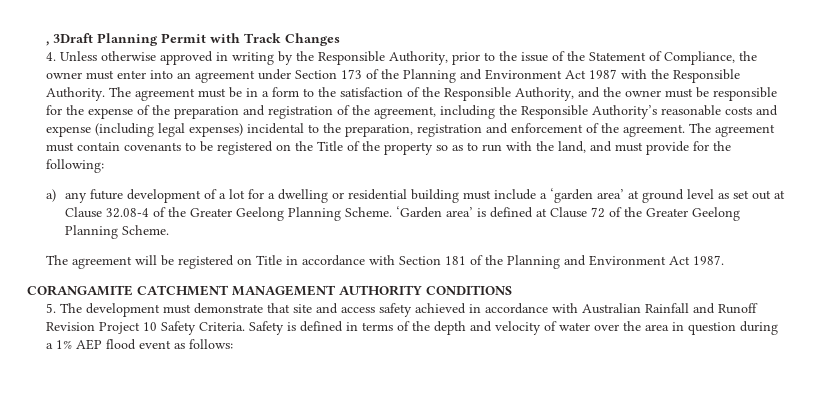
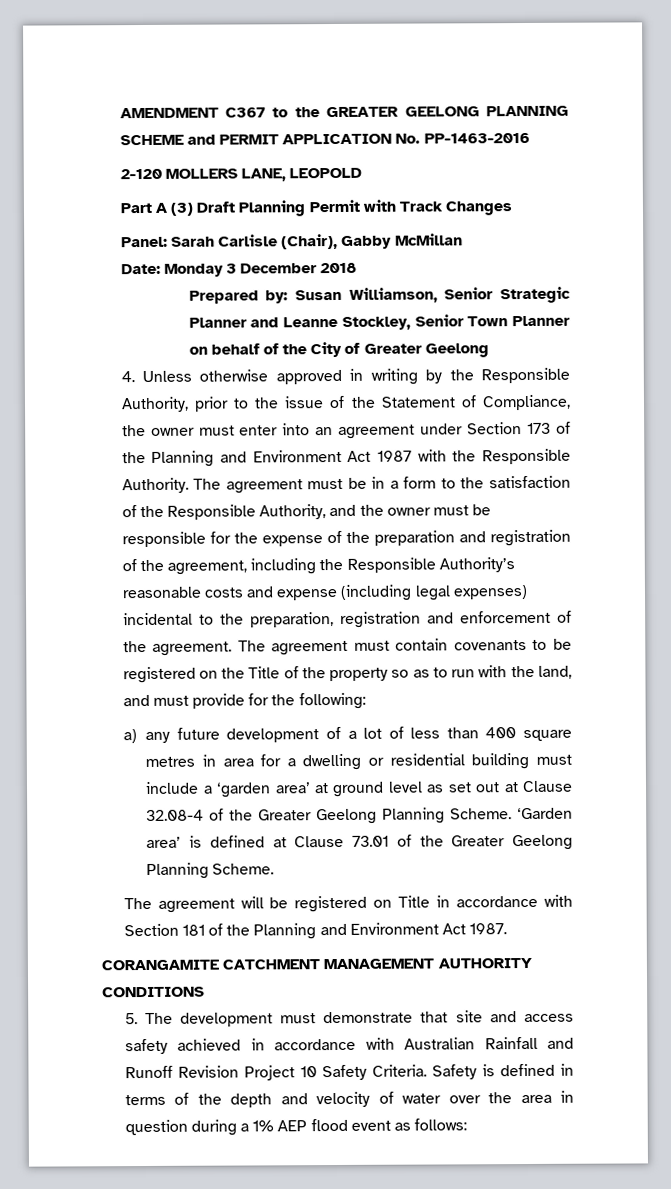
- , 3Draft Planning Permit with Track Changes
+ AMENDMENT C367 to the GREATER GEELONG PLANNING SCHEME and PERMIT APPLICATION No. PP-1463-2016
+ 2-120 MOLLERS LANE, LEOPOLD
+ Part A (3) Draft Planning Permit with Track Changes
+ Panel: Sarah Carlisle (Chair), Gabby McMillan
+ Date: Monday 3 December 2018
+ Prepared by: Susan Williamson, Senior Strategic Planner and Leanne Stockley, Senior Town Planner on behalf of the City of Greater Geelong
- a) any future development of a lot for a dwelling or residential building must include a ‘garden area’ at ground level as set out at Clause 32.08-4 of the Greater Geelong Planning Scheme.
+ a) any future development of a lot of less than 400 square metres in area for a dwelling or residential building must include a ‘garden area’ at ground level as set out at Clause 32.08-4 of the Greater Geelong Planning Scheme.
- ‘Garden area’ is defined at Clause 72 of the Greater Geelong Planning Scheme.
+ ‘Garden area’ is defined at Clause 73.01 of the Greater Geelong Planning Scheme.

